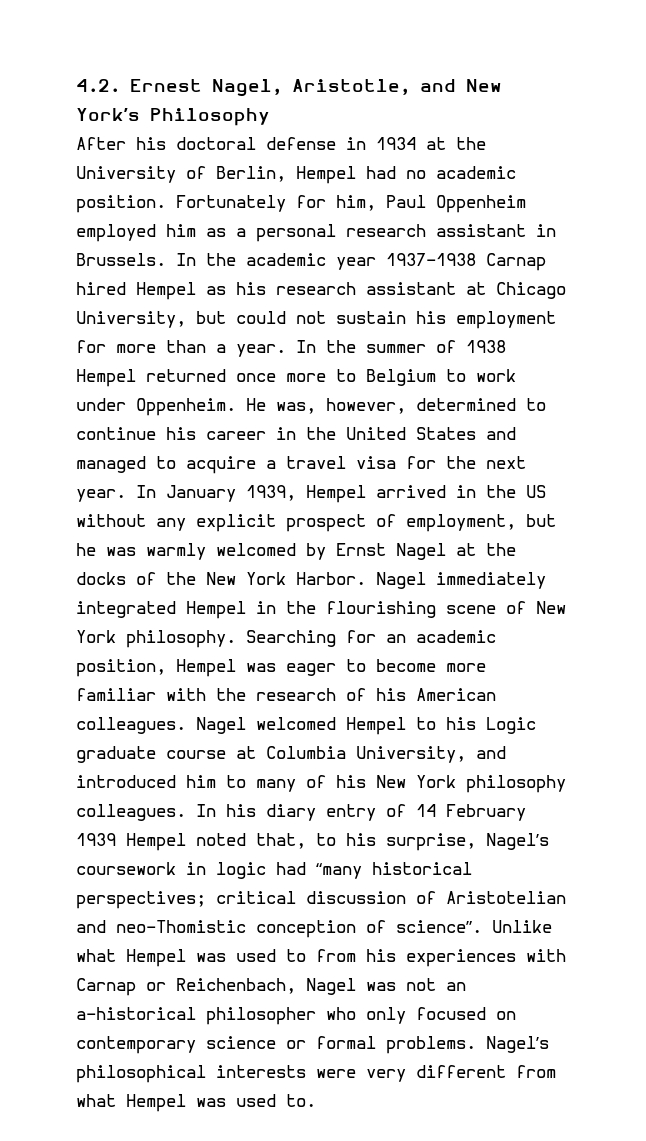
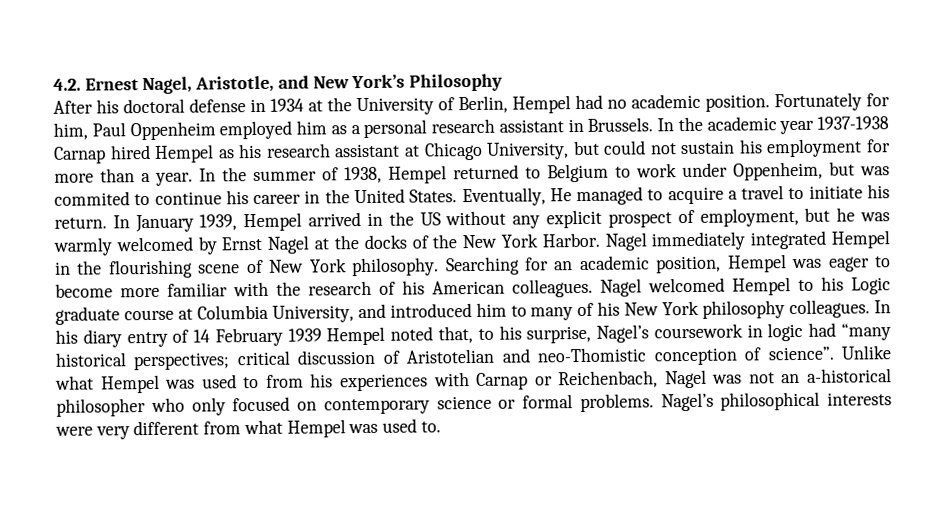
- In the summer of 1938 Hempel returned once more to Belgium to work under Oppenheim. He was, however, determined to continue his career in the United States and managed to acquire a travel visa for the next year.
+ In the summer of 1938, Hempel returned to Belgium to work under Oppenheim, but was commited to continue his career in the United States. Eventually, He managed to acquire a travel to initiate his return.

